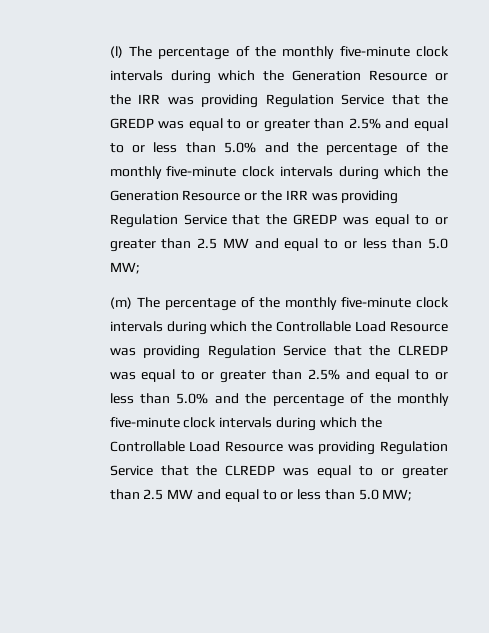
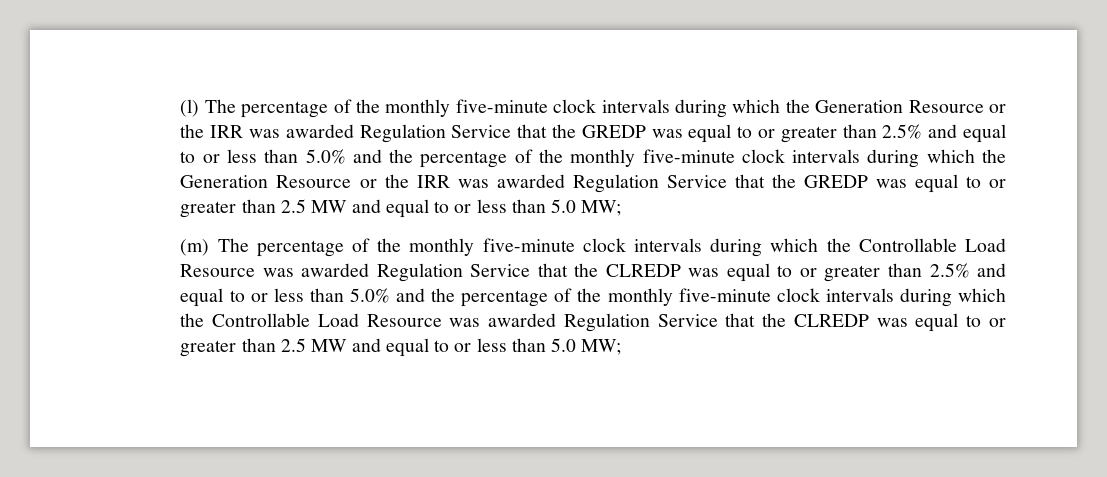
- (l) The percentage of the monthly five-minute clock intervals during which the Generation Resource or the IRR was providing Regulation Service that the GREDP was equal to or greater than 2.5% and equal to or less than 5.0% and the percentage of the monthly five-minute clock intervals during which the Generation Resource or the IRR was providing Regulation Service that the GREDP was equal to or greater than 2.5 MW and equal to or less than 5.0 MW;
+ (l) The percentage of the monthly five-minute clock intervals during which the Generation Resource or the IRR was awarded Regulation Service that the GREDP was equal to or greater than 2.5% and equal to or less than 5.0% and the percentage of the monthly five-minute clock intervals during which the Generation Resource or the IRR was awarded Regulation Service that the GREDP was equal to or greater than 2.5 MW and equal to or less than 5.0 MW;
- (m) The percentage of the monthly five-minute clock intervals during which the Controllable Load Resource was providing Regulation Service that the CLREDP was equal to or greater than 2.5% and equal to or less than 5.0% and the percentage of the monthly five-minute clock intervals during which the Controllable Load Resource was providing Regulation Service that the CLREDP was equal to or greater than 2.5 MW and equal to or less than 5.0 MW;
+ (m) The percentage of the monthly five-minute clock intervals during which the Controllable Load Resource was awarded Regulation Service that the CLREDP was equal to or greater than 2.5% and equal to or less than 5.0% and the percentage of the monthly five-minute clock intervals during which the Controllable Load Resource was awarded Regulation Service that the CLREDP was equal to or greater than 2.5 MW and equal to or less than 5.0 MW;

